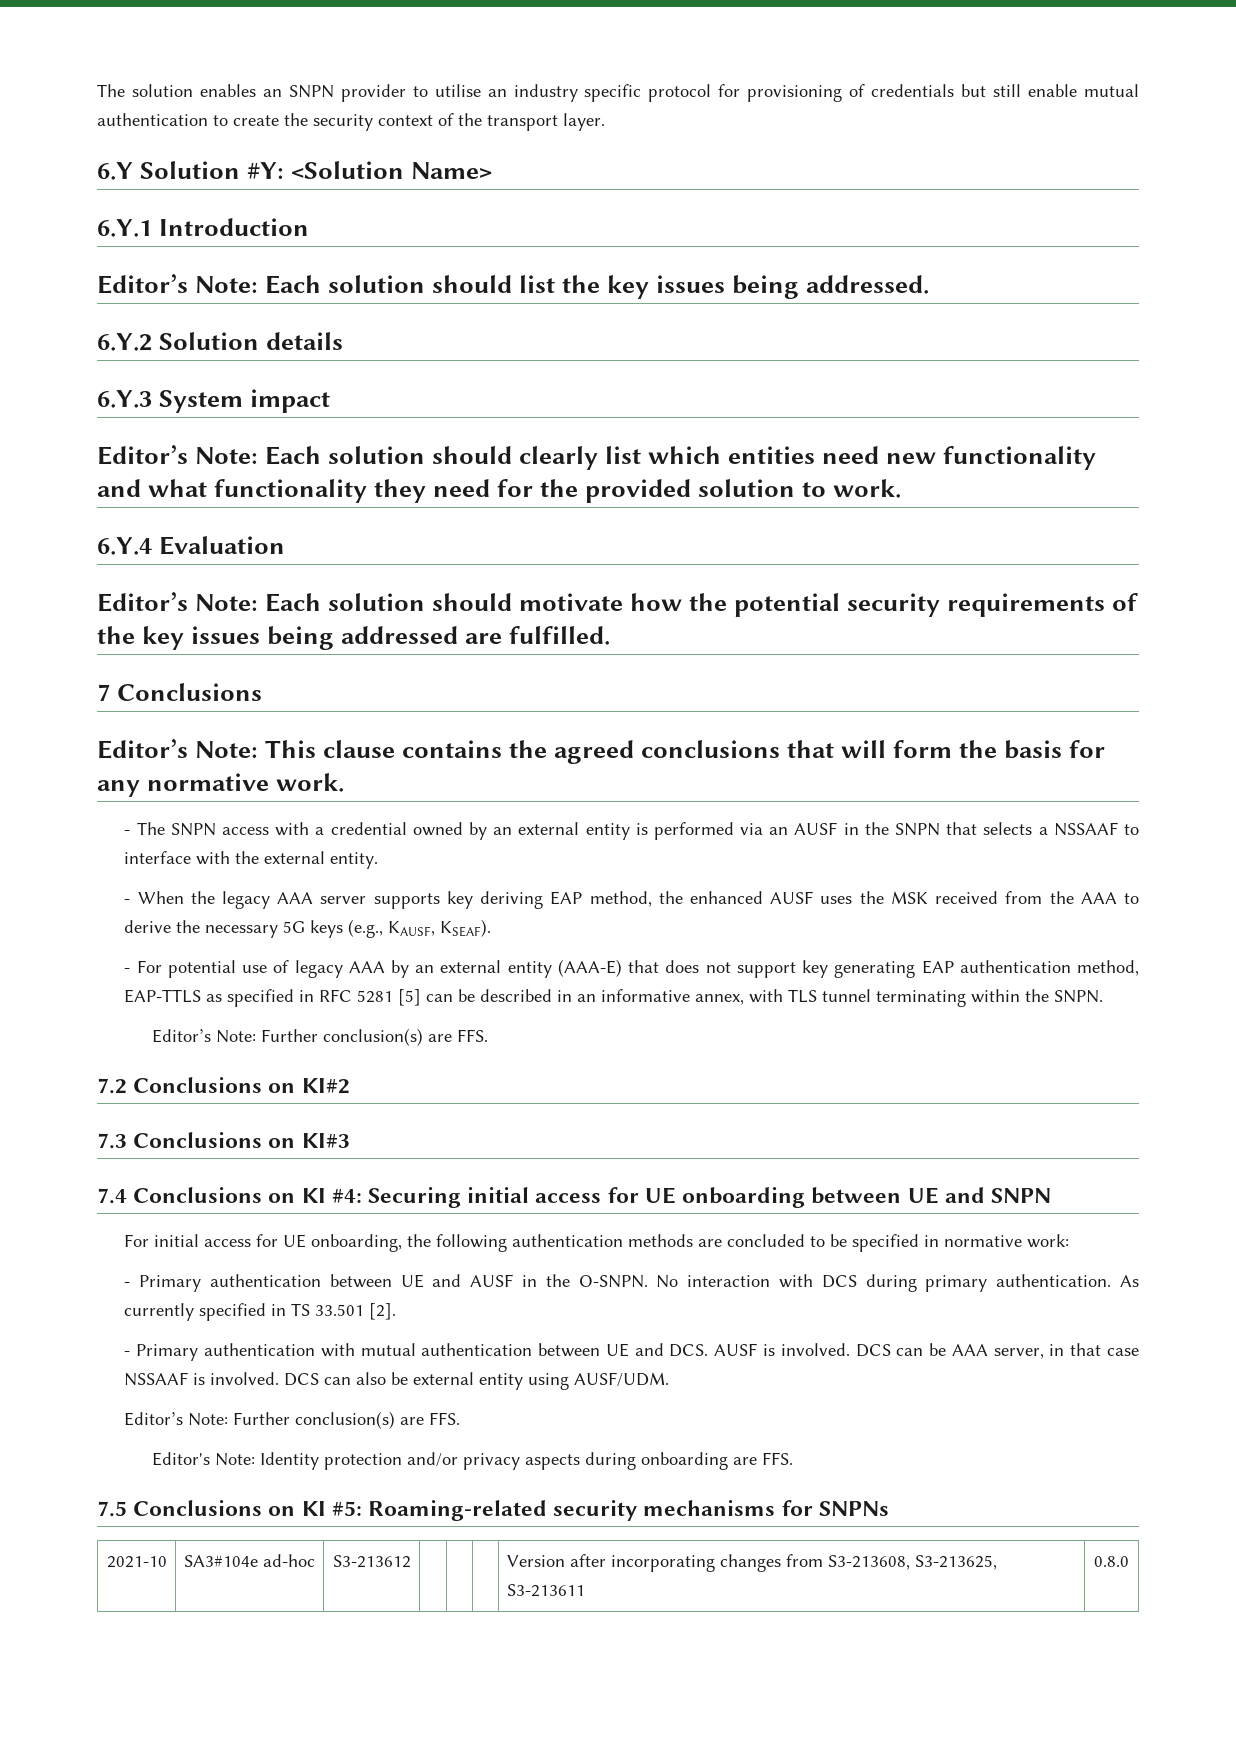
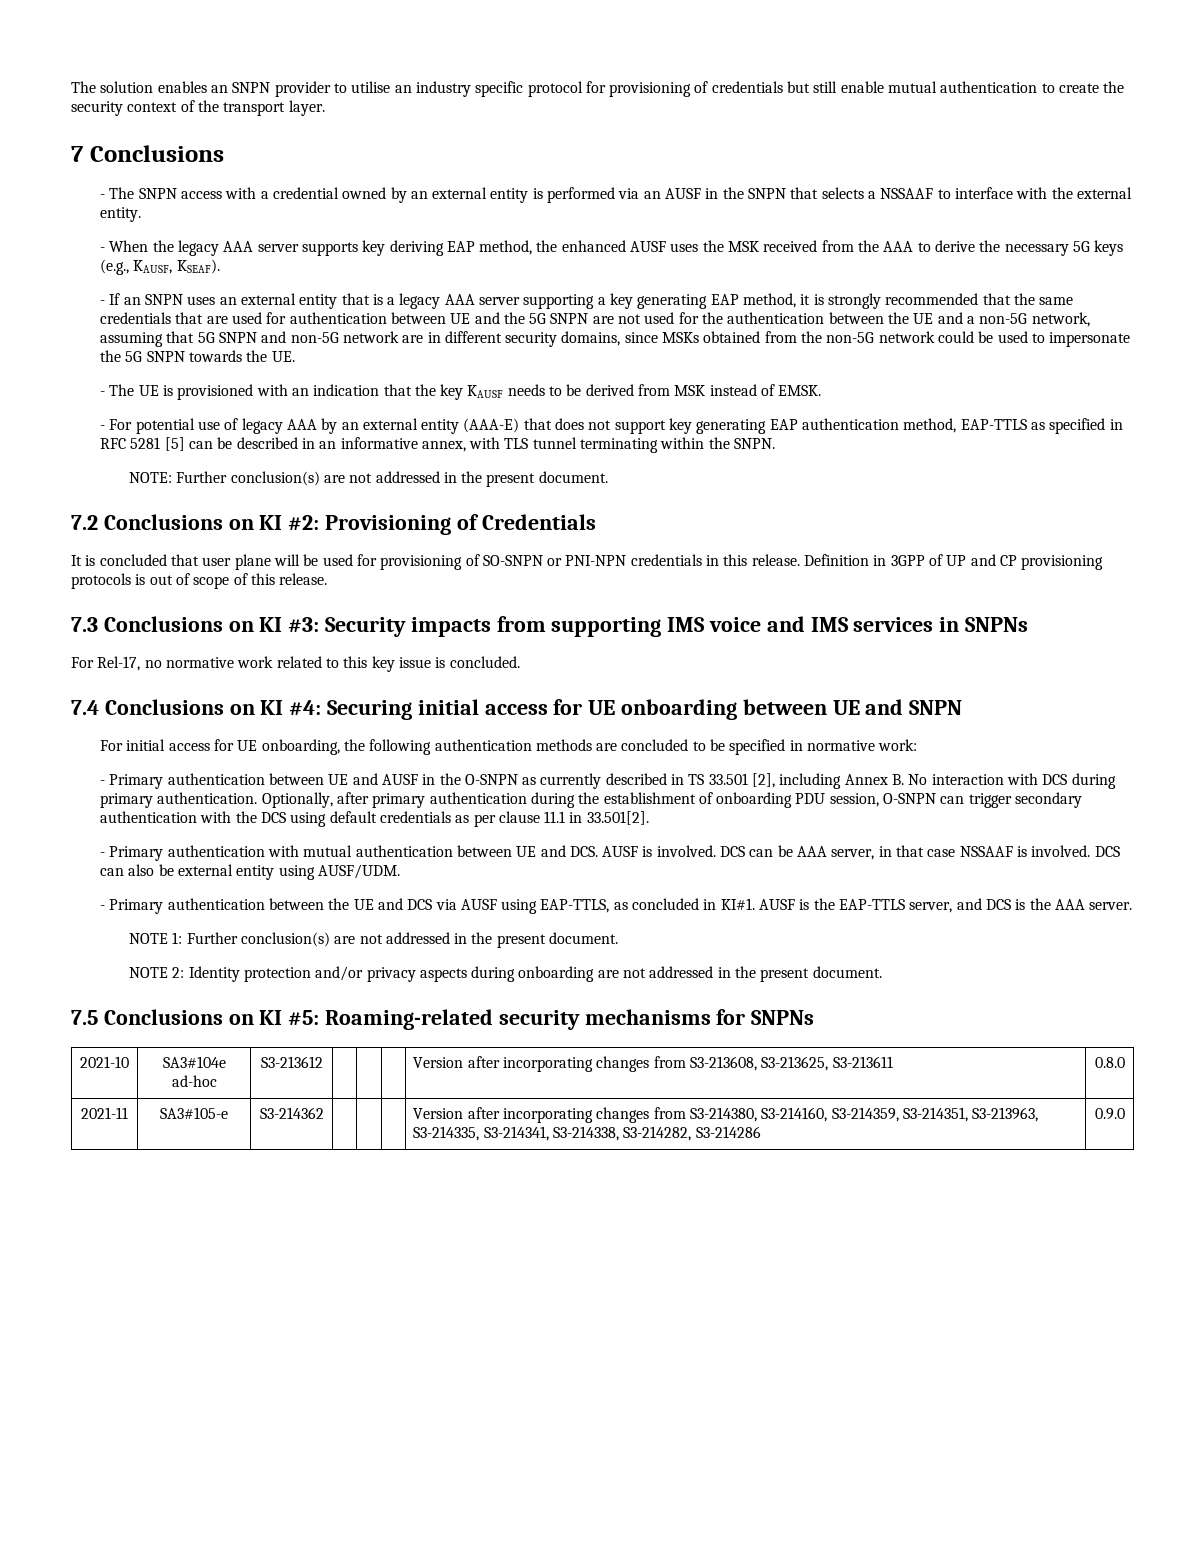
- 6.Y Solution #Y: <Solution Name>
- 6.Y.1 Introduction
- Editor’s Note: Each solution should list the key issues being addressed.
- 6.Y.2 Solution details
- 6.Y.3 System impact
- Editor’s Note: Each solution should clearly list which entities need new functionality and what functionality they need for the provided solution to work.
- 6.Y.4 Evaluation
- Editor’s Note: Each solution should motivate how the potential security requirements of the key issues being addressed are fulfilled.
  7 Conclusions
- Editor’s Note: This clause contains the agreed conclusions that will form the basis for any normative work.
+ - If an SNPN uses an external entity that is a legacy AAA server supporting a key generating EAP method, it is strongly recommended that the same credentials that are used for authentication between UE and the 5G SNPN are not used for the authentication between the UE and a non-5G network, assuming that 5G SNPN and non-5G network are in different security domains, since MSKs obtained from the non-5G network could be used to impersonate the 5G SNPN towards the UE.
+ - The UE is provisioned with an indication that the key KAUSF needs to be derived from MSK instead of EMSK.
  - For potential use of legacy AAA by an external entity (AAA-E) that does not support key generating EAP authentication method, EAP-TTLS as specified in RFC 5281 [5] can be described in an informative annex, with TLS tunnel terminating within the SNPN.
- Editor’s Note: Further conclusion(s) are FFS.
- 7.2 Conclusions on KI#2
- 7.3 Conclusions on KI#3
+ NOTE: Further conclusion(s) are not addressed in the present document.
+ 7.2 Conclusions on KI #2: Provisioning of Credentials
+ It is concluded that user plane will be used for provisioning of SO-SNPN or PNI-NPN credentials in this release. Definition in 3GPP of UP and CP provisioning protocols is out of scope of this release.
+ 7.3 Conclusions on KI #3: Security impacts from supporting IMS voice and IMS services in SNPNs
+ For Rel-17, no normative work related to this key issue is concluded.
- - Primary authentication between UE and AUSF in the O-SNPN. No interaction with DCS during primary authentication.
+ - Primary authentication between UE and AUSF in the O-SNPN as currently described in TS 33.501 [2], including Annex B. No interaction with DCS during primary authentication.
- As currently specified in TS 33.501 [2].
+ Optionally, after primary authentication during the establishment of onboarding PDU session, O-SNPN can trigger secondary authentication with the DCS using default credentials as per clause 11.1 in 33.501[2].
  DCS can also be external entity using AUSF/UDM.
- Editor’s Note: Further conclusion(s) are FFS.
- Editor's Note: Identity protection and/or privacy aspects during onboarding are FFS.
+ - Primary authentication between the UE and DCS via AUSF using EAP-TTLS, as concluded in KI#1. AUSF is the EAP-TTLS server, and DCS is the AAA server.
+ NOTE 1: Further conclusion(s) are not addressed in the present document.
+ NOTE 2: Identity protection and/or privacy aspects during onboarding are not addressed in the present document.
+ 2021-11 | SA3#105-e | S3-214362 | | | | Version after incorporating changes from S3-214380, S3-214160, S3-214359, S3-214351, S3-213963, S3-214335, S3-214341, S3-214338, S3-214282, S3-214286 | 0.9.0

